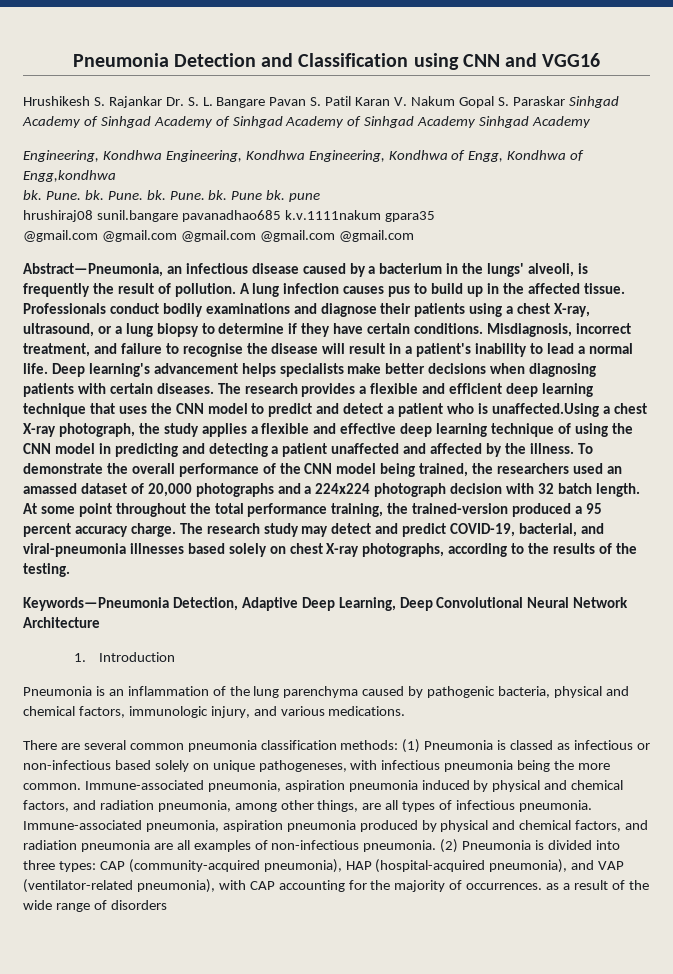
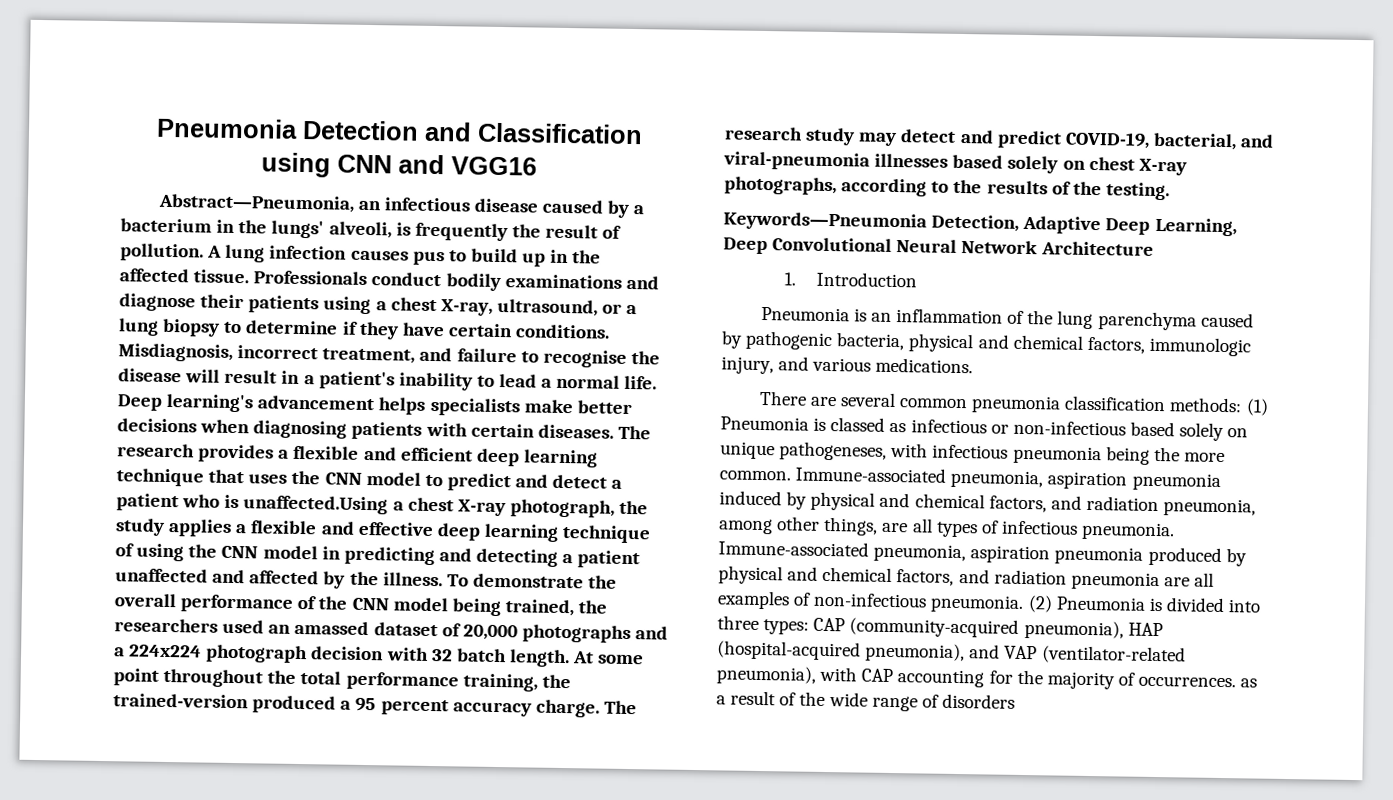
- Hrushikesh S. Rajankar Dr. S. L. Bangare Pavan S. Patil Karan V. Nakum Gopal S. Paraskar Sinhgad Academy of Sinhgad Academy of Sinhgad Academy of Sinhgad Academy Sinhgad Academy
- Engineering, Kondhwa Engineering, Kondhwa Engineering, Kondhwa of Engg, Kondhwa of Engg,kondhwa
- bk. Pune. bk. Pune. bk. Pune. bk. Pune bk. pune
- hrushiraj08 sunil.bangare pavanadhao685 k.v.1111nakum gpara35
- @gmail.com @gmail.com @gmail.com @gmail.com @gmail.com

